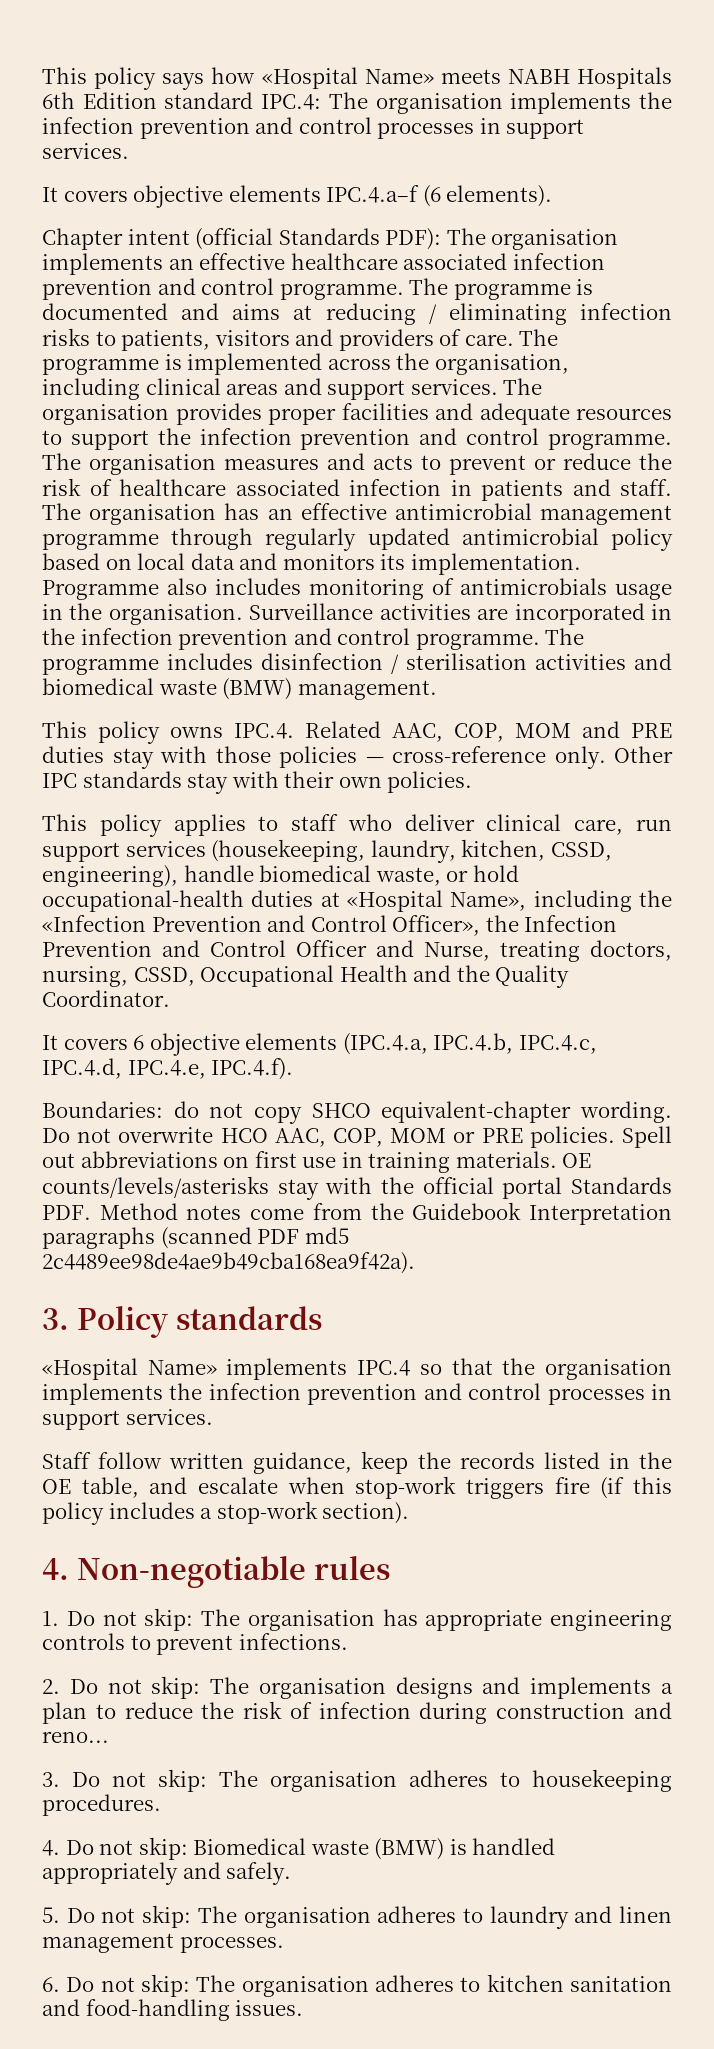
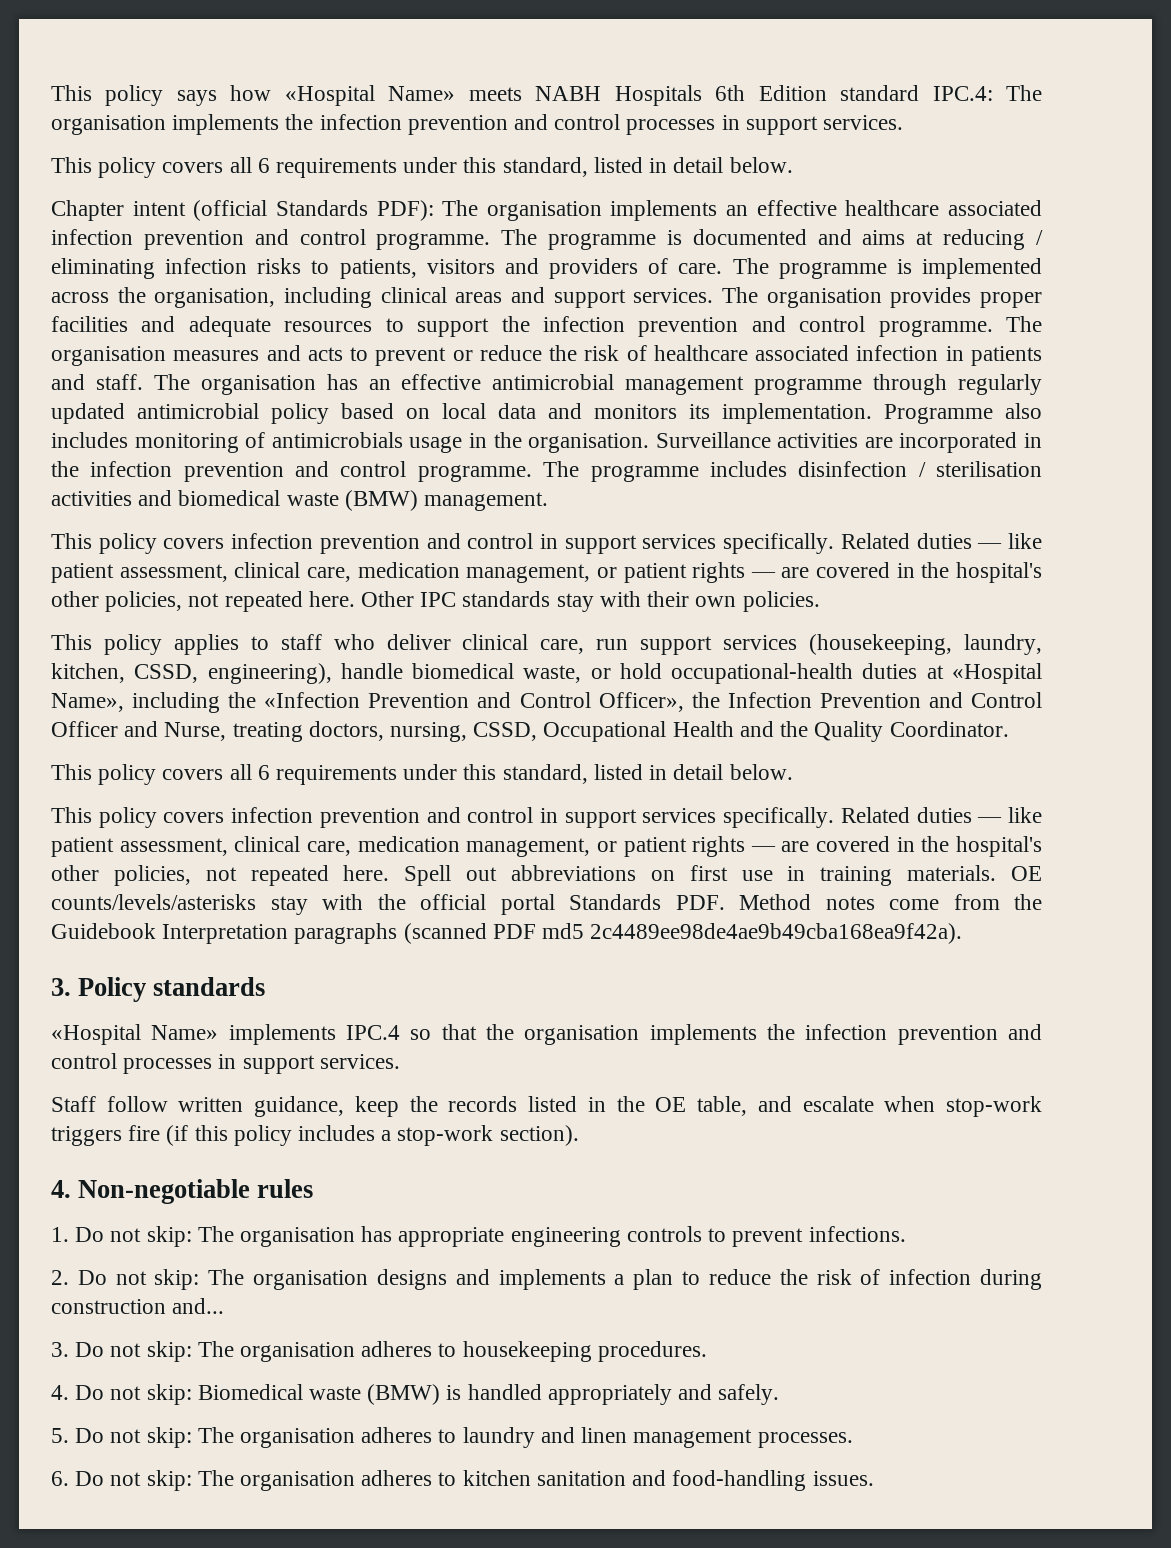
  This policy says how «Hospital Name» meets NABH Hospitals 6th Edition standard IPC.4: The organisation implements the infection prevention and control processes in support services.
- It covers objective elements IPC.4.a–f (6 elements).
+ This policy covers all 6 requirements under this standard, listed in detail below.
  The programme includes disinfection / sterilisation activities and biomedical waste (BMW) management.
- This policy owns IPC.4. Related AAC, COP, MOM and PRE duties stay with those policies — cross-reference only.
+ This policy covers infection prevention and control in support services specifically. Related duties — like patient assessment, clinical care, medication management, or patient rights — are covered in the hospital's other policies, not repeated here.
  This policy applies to staff who deliver clinical care, run support services (housekeeping, laundry, kitchen, CSSD, engineering), handle biomedical waste, or hold occupational-health duties at «Hospital Name», including the «Infection Prevention and Control Officer», the Infection Prevention and Control Officer and Nurse, treating doctors, nursing, CSSD, Occupational Health and the Quality Coordinator.
- It covers 6 objective elements (IPC.4.a, IPC.4.b, IPC.4.c, IPC.4.d, IPC.4.e, IPC.4.f).
- Boundaries: do not copy SHCO equivalent-chapter wording. Do not overwrite HCO AAC, COP, MOM or PRE policies.
+ This policy covers all 6 requirements under this standard, listed in detail below.
+ This policy covers infection prevention and control in support services specifically. Related duties — like patient assessment, clinical care, medication management, or patient rights — are covered in the hospital's other policies, not repeated here.
- 2. Do not skip: The organisation designs and implements a plan to reduce the risk of infection during construction and reno...
+ 2. Do not skip: The organisation designs and implements a plan to reduce the risk of infection during construction and...

